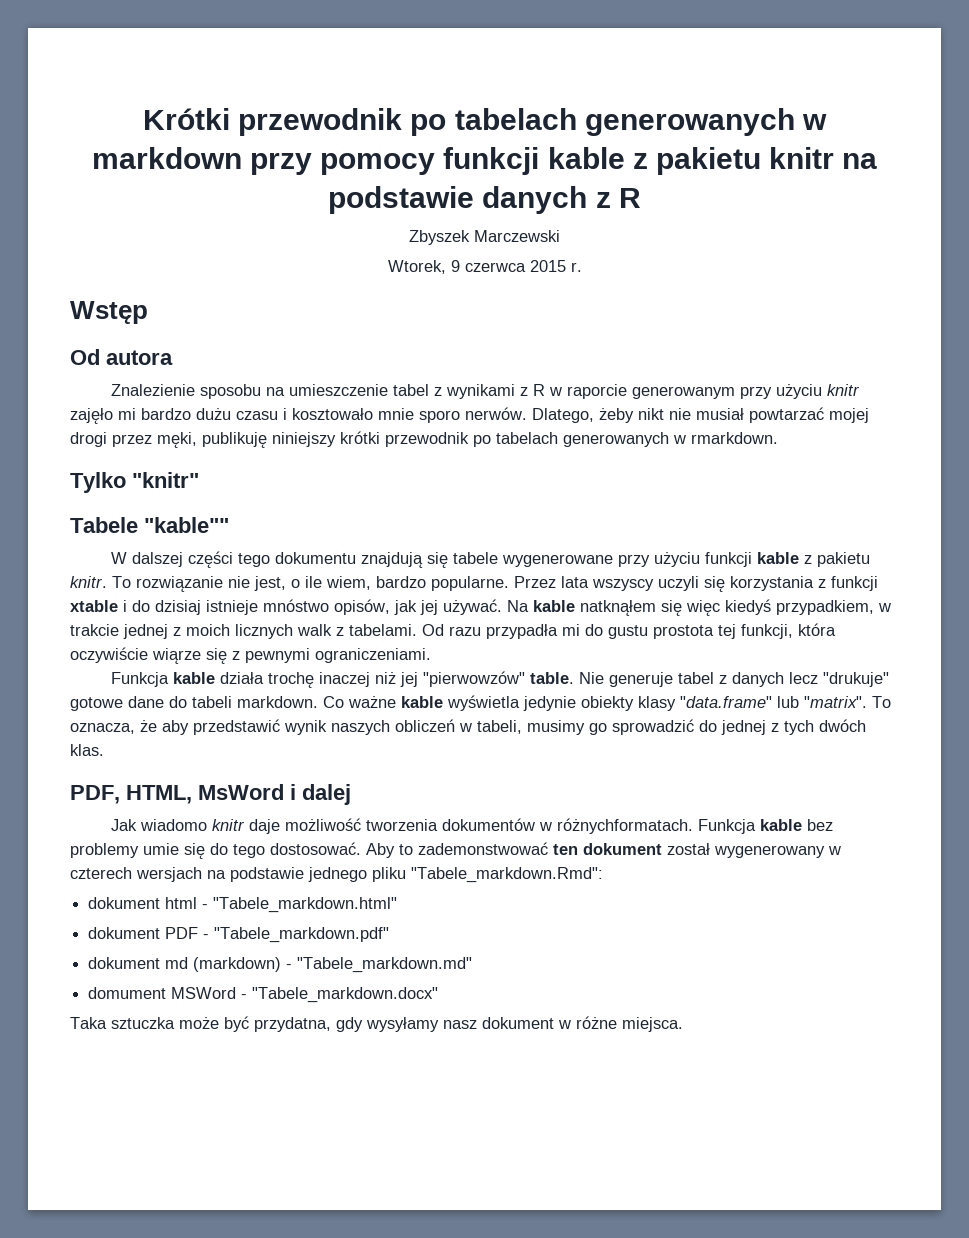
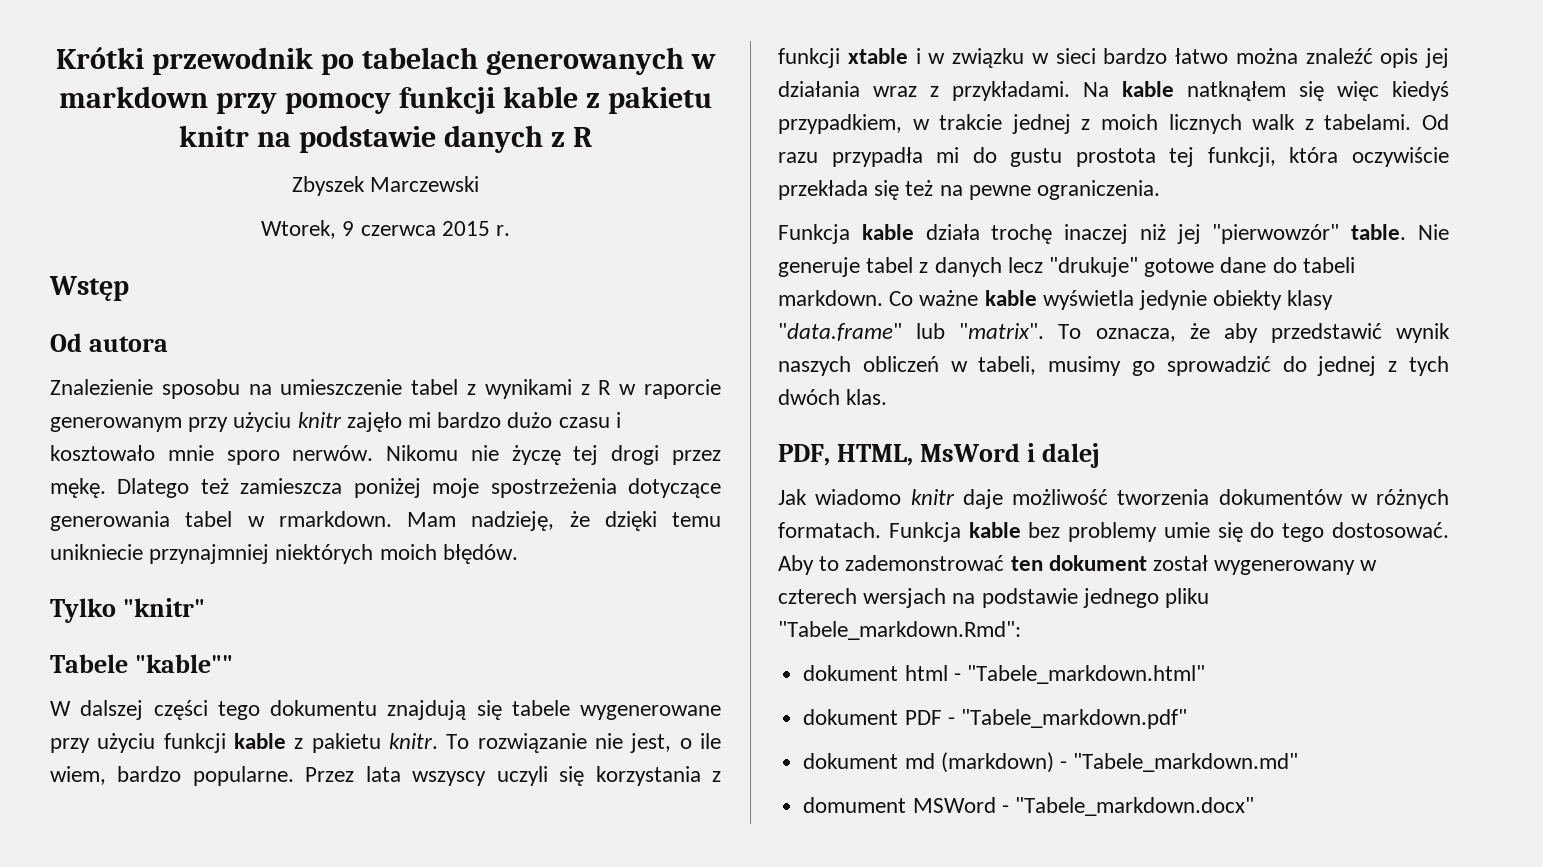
- Znalezienie sposobu na umieszczenie tabel z wynikami z R w raporcie generowanym przy użyciu knitr zajęło mi bardzo dużu czasu i kosztowało mnie sporo nerwów.
+ Znalezienie sposobu na umieszczenie tabel z wynikami z R w raporcie generowanym przy użyciu knitr zajęło mi bardzo dużo czasu i kosztowało mnie sporo nerwów.
- Dlatego, żeby nikt nie musiał powtarzać mojej drogi przez męki, publikuję niniejszy krótki przewodnik po tabelach generowanych w rmarkdown.
+ Nikomu nie życzę tej drogi przez mękę. Dlatego też zamieszcza poniżej moje spostrzeżenia dotyczące generowania tabel w rmarkdown. Mam nadzieję, że dzięki temu unikniecie przynajmniej niektórych moich błędów.
- Przez lata wszyscy uczyli się korzystania z funkcji xtable i do dzisiaj istnieje mnóstwo opisów, jak jej używać.
+ Przez lata wszyscy uczyli się korzystania z funkcji xtable i w związku w sieci bardzo łatwo można znaleźć opis jej działania wraz z przykładami.
- Od razu przypadła mi do gustu prostota tej funkcji, która oczywiście wiąrze się z pewnymi ograniczeniami.
+ Od razu przypadła mi do gustu prostota tej funkcji, która oczywiście przekłada się też na pewne ograniczenia.
- Funkcja kable działa trochę inaczej niż jej "pierwowzów" table.
+ Funkcja kable działa trochę inaczej niż jej "pierwowzór" table.
- Jak wiadomo knitr daje możliwość tworzenia dokumentów w różnychformatach.
+ Jak wiadomo knitr daje możliwość tworzenia dokumentów w różnych formatach.
- Aby to zademonstwować ten dokument został wygenerowany w czterech wersjach na podstawie jednego pliku "Tabele_markdown.Rmd":
+ Aby to zademonstrować ten dokument został wygenerowany w czterech wersjach na podstawie jednego pliku "Tabele_markdown.Rmd":
- Taka sztuczka może być przydatna, gdy wysyłamy nasz dokument w różne miejsca.

